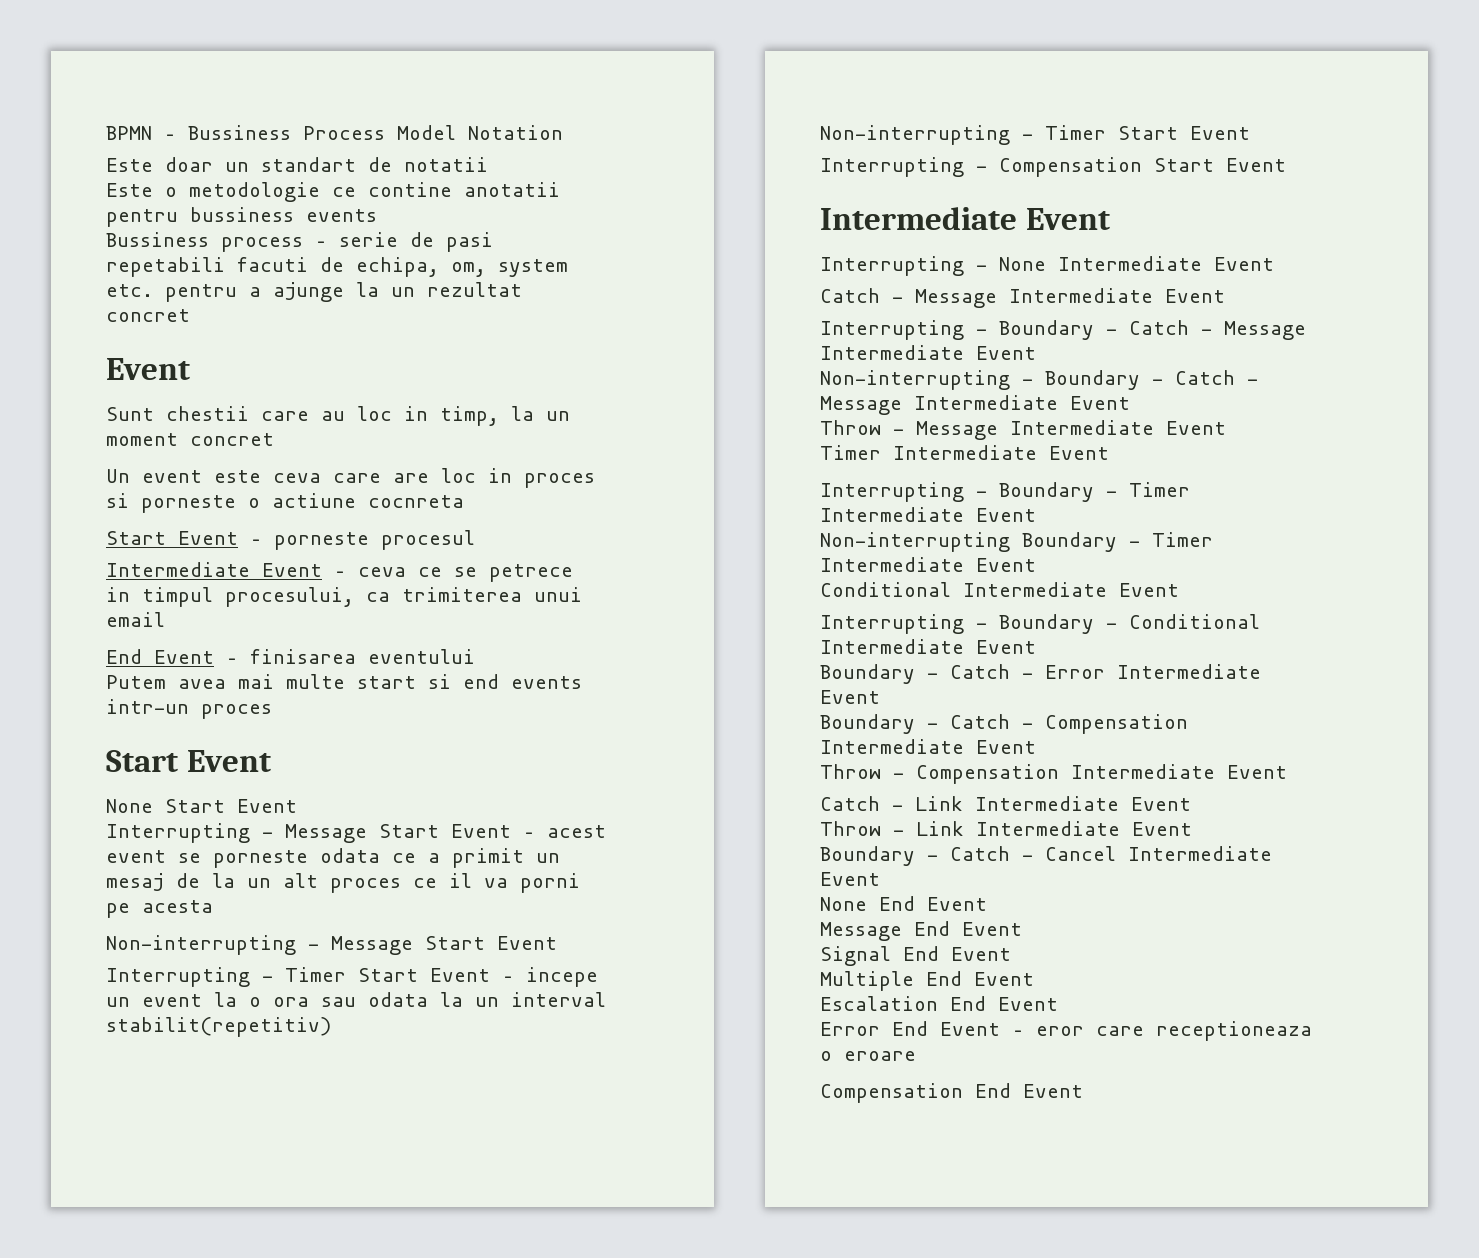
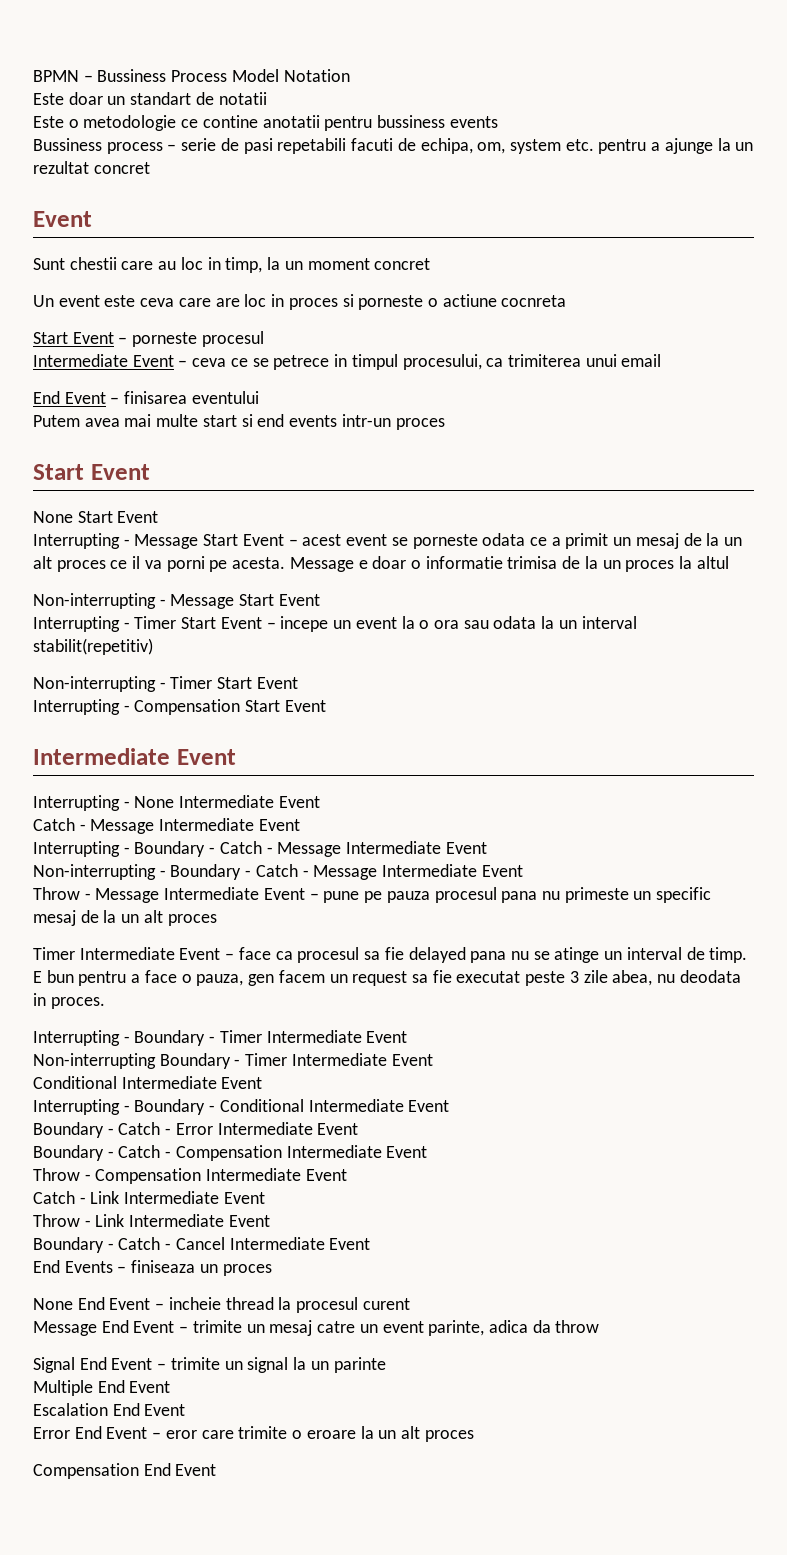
- Interrupting - Message Start Event – acest event se porneste odata ce a primit un mesaj de la un alt proces ce il va porni pe acesta
+ Interrupting - Message Start Event – acest event se porneste odata ce a primit un mesaj de la un alt proces ce il va porni pe acesta. Message e doar o informatie trimisa de la un proces la altul
- Throw - Message Intermediate Event
- Timer Intermediate Event
+ Throw - Message Intermediate Event – pune pe pauza procesul pana nu primeste un specific mesaj de la un alt proces
+ Timer Intermediate Event – face ca procesul sa fie delayed pana nu se atinge un interval de timp. E bun pentru a face o pauza, gen facem un request sa fie executat peste 3 zile abea, nu deodata in proces.
- None End Event
- Message End Event
- Signal End Event
+ End Events – finiseaza un proces
+ None End Event – incheie thread la procesul curent
+ Message End Event – trimite un mesaj catre un event parinte, adica da throw
+ Signal End Event – trimite un signal la un parinte
- Error End Event – eror care receptioneaza o eroare
+ Error End Event – eror care trimite o eroare la un alt proces

